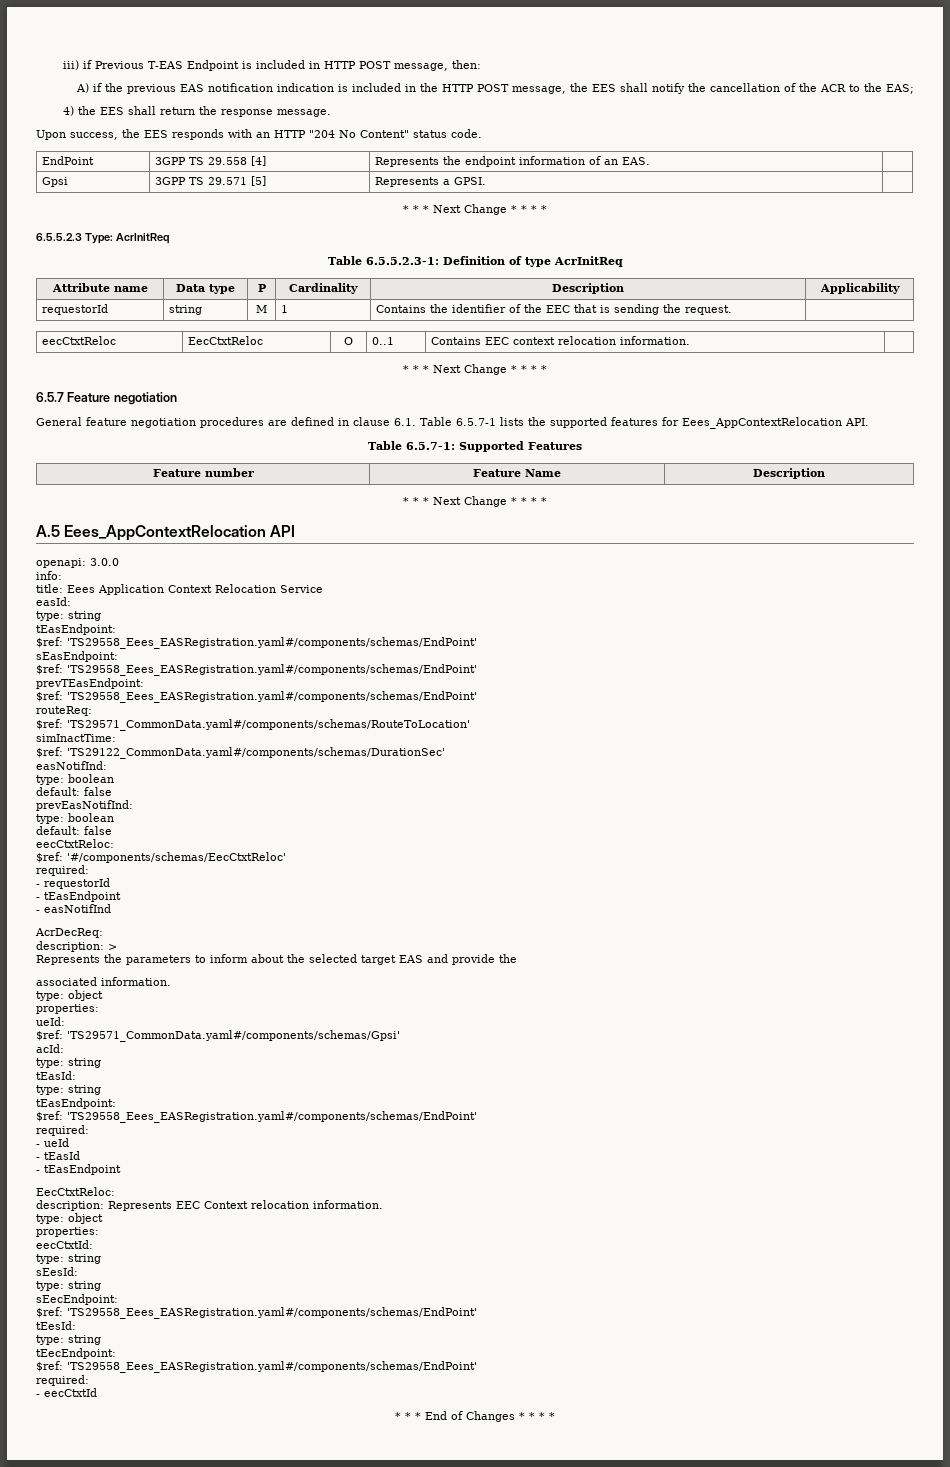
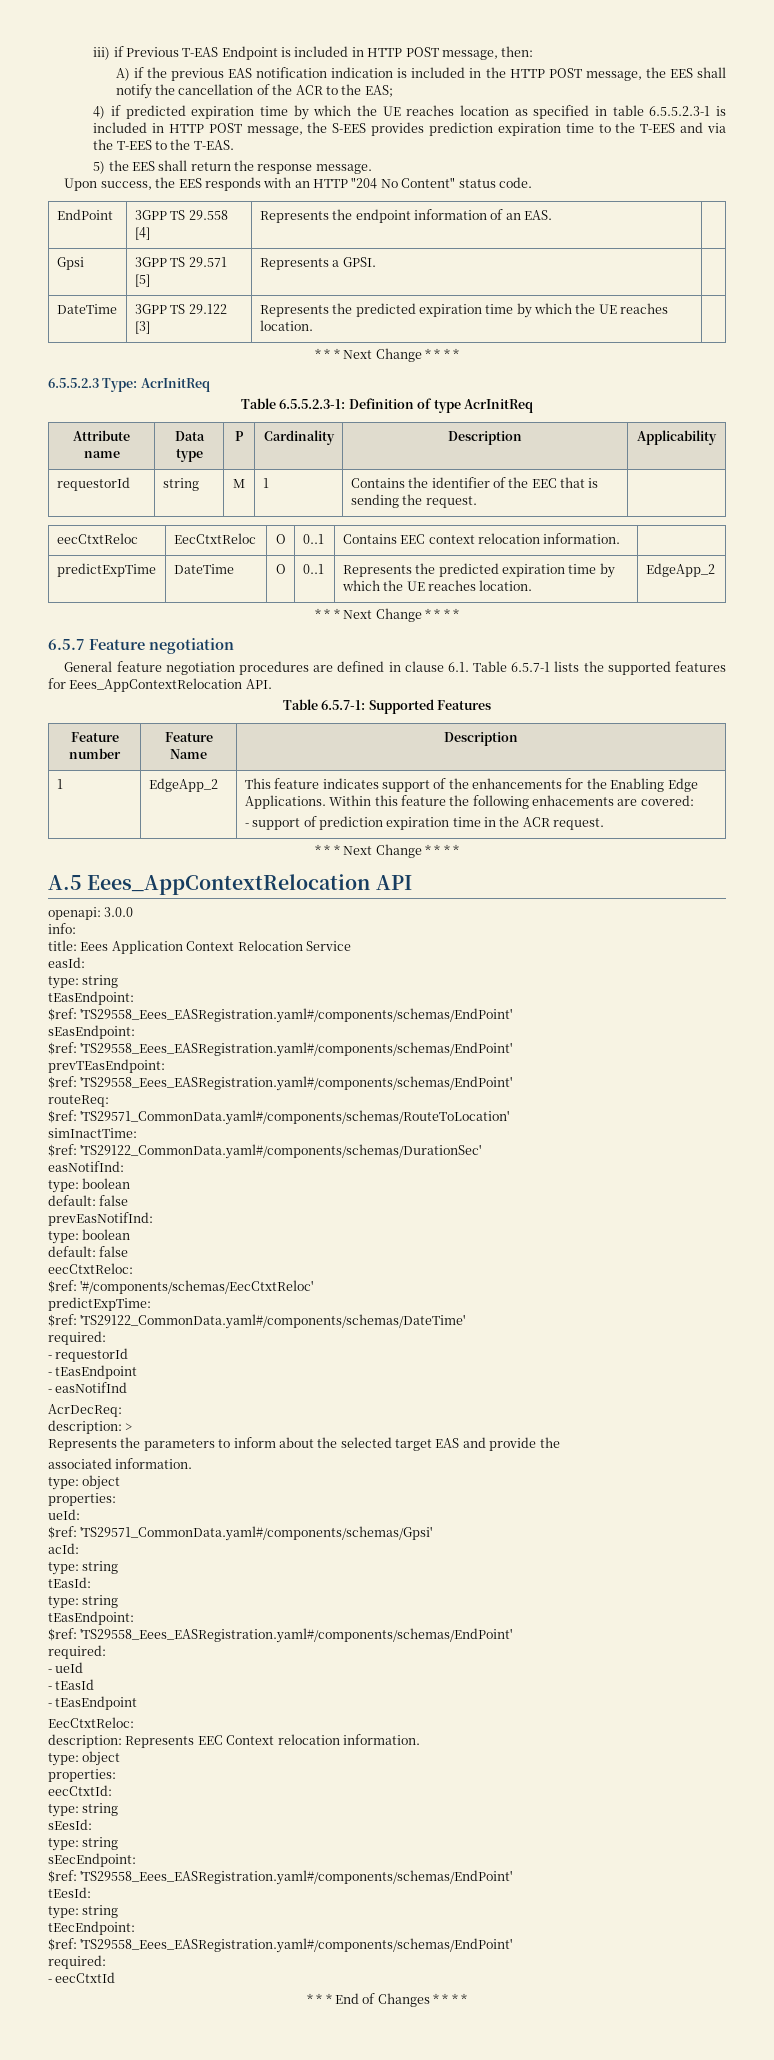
- 4) the EES shall return the response message.
+ 4) if predicted expiration time by which the UE reaches location as specified in table 6.5.5.2.3-1 is included in HTTP POST message, the S-EES provides prediction expiration time to the T-EES and via the T-EES to the T-EAS.
+ 5) the EES shall return the response message.
+ DateTime | 3GPP TS 29.122 [3] | Represents the predicted expiration time by which the UE reaches location. |
+ predictExpTime | DateTime | O | 0..1 | Represents the predicted expiration time by which the UE reaches location. | EdgeApp_2
+ 1 | EdgeApp_2 | This feature indicates support of the enhancements for the Enabling Edge Applications. Within this feature the following enhacements are covered:
+ - support of prediction expiration time in the ACR request.
+ predictExpTime:
+ $ref: 'TS29122_CommonData.yaml#/components/schemas/DateTime'

